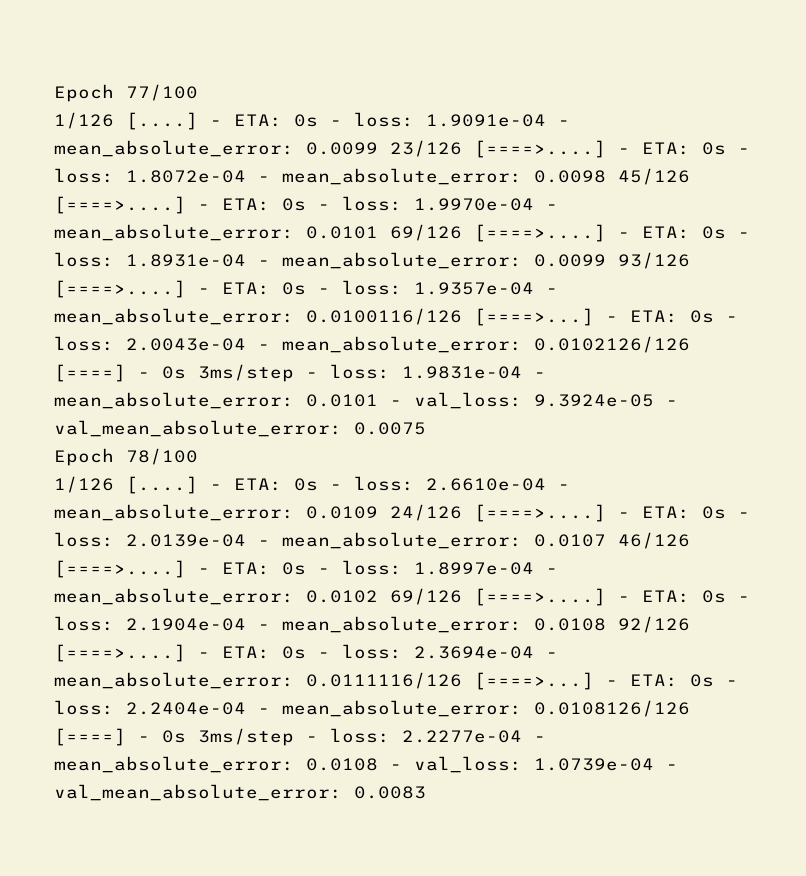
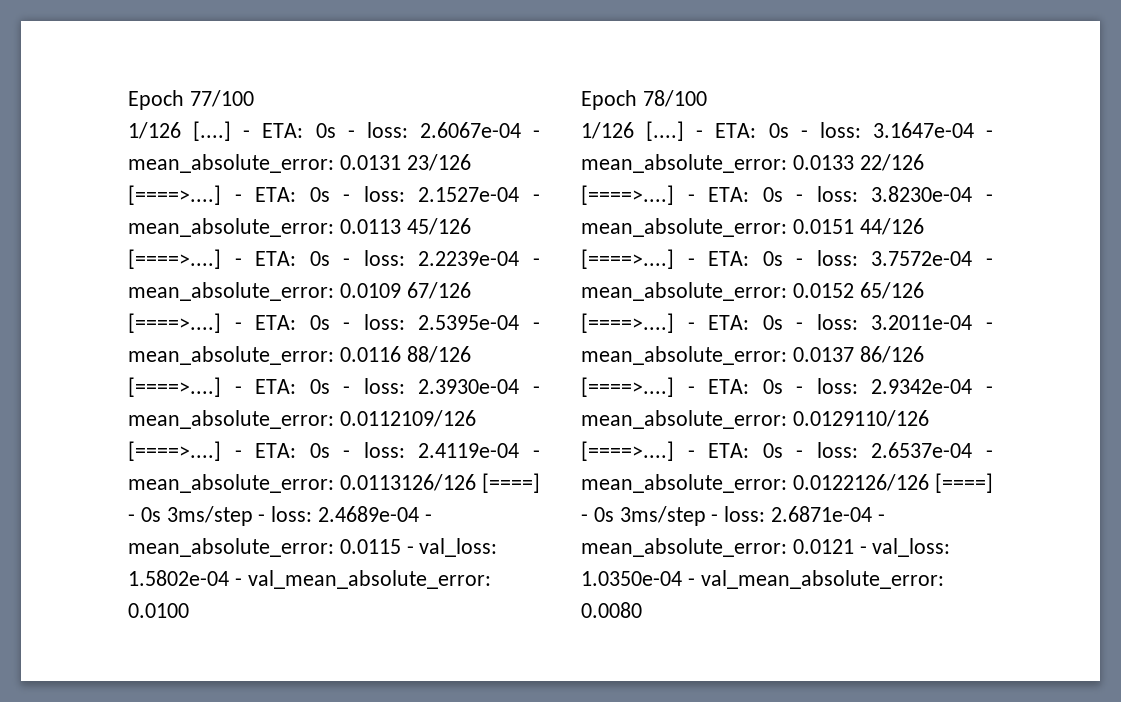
- - ETA: 0s - loss: 1.9091e-04 - mean_absolute_error: 0.0099 23/126 [====>....]
+ - ETA: 0s - loss: 2.6067e-04 - mean_absolute_error: 0.0131 23/126 [====>....]
- - ETA: 0s - loss: 1.8072e-04 - mean_absolute_error: 0.0098 45/126 [====>....]
+ - ETA: 0s - loss: 2.1527e-04 - mean_absolute_error: 0.0113 45/126 [====>....]
- - ETA: 0s - loss: 1.9970e-04 - mean_absolute_error: 0.0101 69/126 [====>....] - ETA: 0s - loss: 1.8931e-04 - mean_absolute_error: 0.0099 93/126 [====>....] - ETA: 0s - loss: 1.9357e-04 - mean_absolute_error: 0.0100116/126 [====>...] - ETA: 0s - loss: 2.0043e-04 - mean_absolute_error: 0.0102126/126 [====] - 0s 3ms/step - loss: 1.9831e-04 - mean_absolute_error: 0.0101 - val_loss: 9.3924e-05 - val_mean_absolute_error: 0.0075
+ - ETA: 0s - loss: 2.2239e-04 - mean_absolute_error: 0.0109 67/126 [====>....] - ETA: 0s - loss: 2.5395e-04 - mean_absolute_error: 0.0116 88/126 [====>....] - ETA: 0s - loss: 2.3930e-04 - mean_absolute_error: 0.0112109/126 [====>....] - ETA: 0s - loss: 2.4119e-04 - mean_absolute_error: 0.0113126/126 [====] - 0s 3ms/step - loss: 2.4689e-04 - mean_absolute_error: 0.0115 - val_loss: 1.5802e-04 - val_mean_absolute_error: 0.0100
- - ETA: 0s - loss: 2.6610e-04 - mean_absolute_error: 0.0109 24/126 [====>....] - ETA: 0s - loss: 2.0139e-04 - mean_absolute_error: 0.0107 46/126 [====>....] - ETA: 0s - loss: 1.8997e-04 - mean_absolute_error: 0.0102 69/126 [====>....] - ETA: 0s - loss: 2.1904e-04 - mean_absolute_error: 0.0108 92/126 [====>....] - ETA: 0s - loss: 2.3694e-04 - mean_absolute_error: 0.0111116/126 [====>...] - ETA: 0s - loss: 2.2404e-04 - mean_absolute_error: 0.0108126/126 [====] - 0s 3ms/step - loss: 2.2277e-04 - mean_absolute_error: 0.0108 - val_loss: 1.0739e-04 - val_mean_absolute_error: 0.0083
+ - ETA: 0s - loss: 3.1647e-04 - mean_absolute_error: 0.0133 22/126 [====>....] - ETA: 0s - loss: 3.8230e-04 - mean_absolute_error: 0.0151 44/126 [====>....] - ETA: 0s - loss: 3.7572e-04 - mean_absolute_error: 0.0152 65/126 [====>....] - ETA: 0s - loss: 3.2011e-04 - mean_absolute_error: 0.0137 86/126 [====>....] - ETA: 0s - loss: 2.9342e-04 - mean_absolute_error: 0.0129110/126 [====>....] - ETA: 0s - loss: 2.6537e-04 - mean_absolute_error: 0.0122126/126 [====] - 0s 3ms/step - loss: 2.6871e-04 - mean_absolute_error: 0.0121 - val_loss: 1.0350e-04 - val_mean_absolute_error: 0.0080

